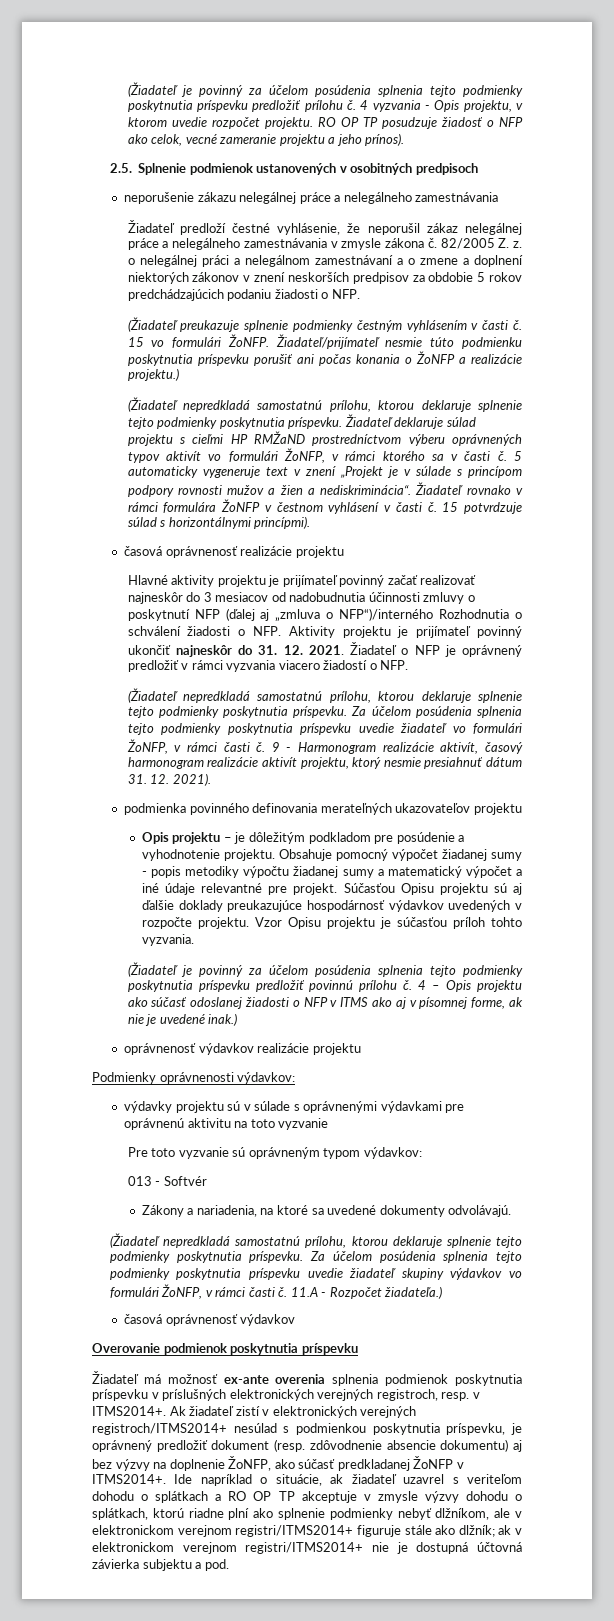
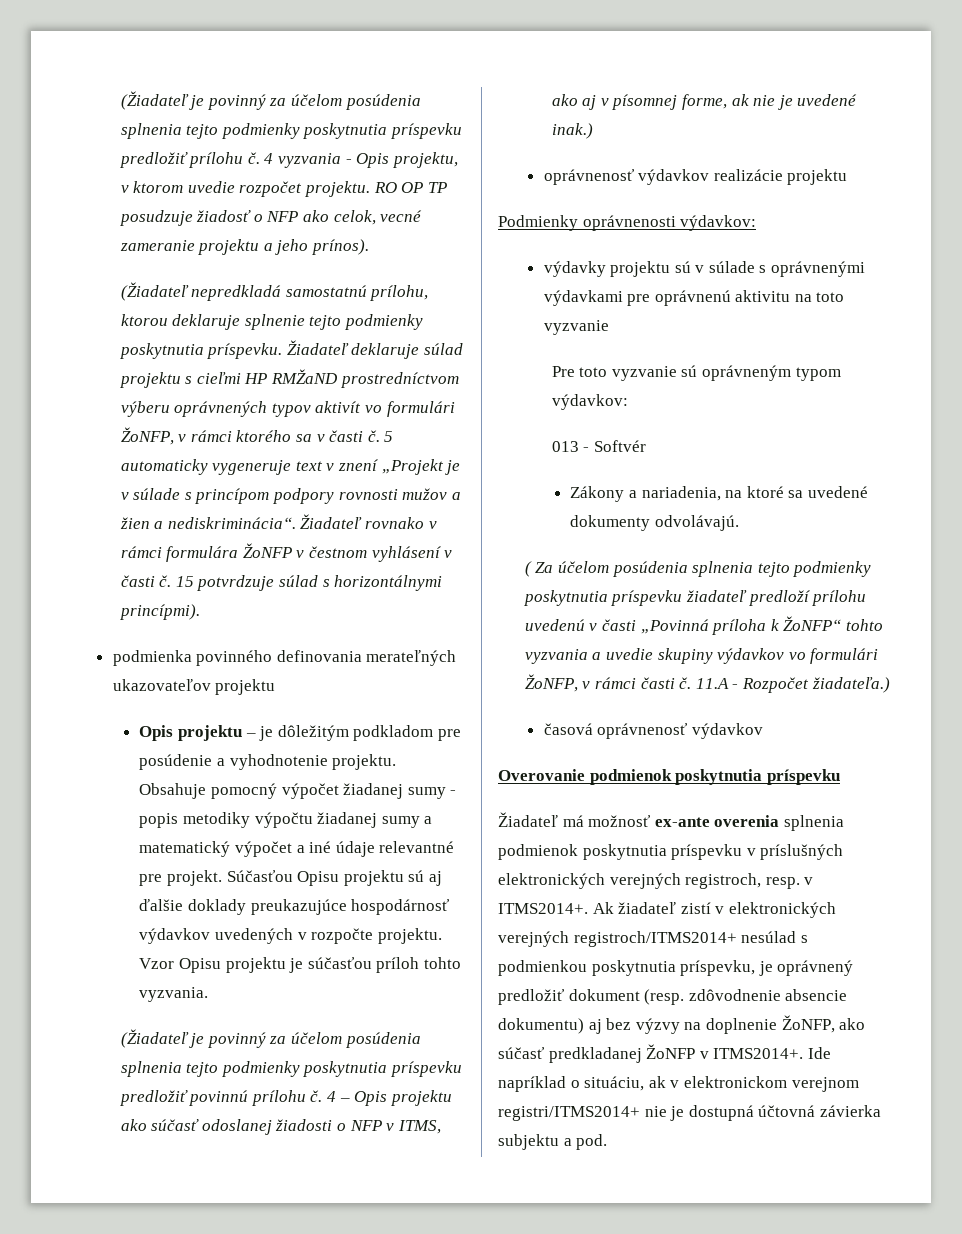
- 2.5. Splnenie podmienok ustanovených v osobitných predpisoch
- neporušenie zákazu nelegálnej práce a nelegálneho zamestnávania
- Žiadateľ predloží čestné vyhlásenie, že neporušil zákaz nelegálnej práce a nelegálneho zamestnávania v zmysle zákona č. 82/2005 Z. z. o nelegálnej práci a nelegálnom zamestnávaní a o zmene a doplnení niektorých zákonov v znení neskorších predpisov za obdobie 5 rokov predchádzajúcich podaniu žiadosti o NFP.
- (Žiadateľ preukazuje splnenie podmienky čestným vyhlásením v časti č. 15 vo formulári ŽoNFP. Žiadateľ/prijímateľ nesmie túto podmienku poskytnutia príspevku porušiť ani počas konania o ŽoNFP a realizácie projektu.)
- časová oprávnenosť realizácie projektu
- Hlavné aktivity projektu je prijímateľ povinný začať realizovať najneskôr do 3 mesiacov od nadobudnutia účinnosti zmluvy o poskytnutí NFP (ďalej aj „zmluva o NFP“)/interného Rozhodnutia o schválení žiadosti o NFP. Aktivity projektu je prijímateľ povinný ukončiť najneskôr do 31. 12. 2021. Žiadateľ o NFP je oprávnený predložiť v rámci vyzvania viacero žiadostí o NFP.
- (Žiadateľ nepredkladá samostatnú prílohu, ktorou deklaruje splnenie tejto podmienky poskytnutia príspevku. Za účelom posúdenia splnenia tejto podmienky poskytnutia príspevku uvedie žiadateľ vo formulári ŽoNFP, v rámci časti č. 9 - Harmonogram realizácie aktivít, časový harmonogram realizácie aktivít projektu, ktorý nesmie presiahnuť dátum 31. 12. 2021).
- 4 – Opis projektu ako súčasť odoslanej žiadosti o NFP v ITMS ako aj v písomnej forme, ak nie je uvedené inak.)
+ 4 – Opis projektu ako súčasť odoslanej žiadosti o NFP v ITMS, ako aj v písomnej forme, ak nie je uvedené inak.)
- (Žiadateľ nepredkladá samostatnú prílohu, ktorou deklaruje splnenie tejto podmienky poskytnutia príspevku. Za účelom posúdenia splnenia tejto podmienky poskytnutia príspevku uvedie žiadateľ skupiny výdavkov vo formulári ŽoNFP, v rámci časti č.
+ ( Za účelom posúdenia splnenia tejto podmienky poskytnutia príspevku žiadateľ predloží prílohu uvedenú v časti „Povinná príloha k ŽoNFP“ tohto vyzvania a uvedie skupiny výdavkov vo formulári ŽoNFP, v rámci časti č.
- Ide napríklad o situácie, ak žiadateľ uzavrel s veriteľom dohodu o splátkach a RO OP TP akceptuje v zmysle výzvy dohodu o splátkach, ktorú riadne plní ako splnenie podmienky nebyť dlžníkom, ale v elektronickom verejnom registri/ITMS2014+ figuruje stále ako dlžník; ak v elektronickom verejnom registri/ITMS2014+ nie je dostupná účtovná závierka subjektu a pod.
+ Ide napríklad o situáciu, ak v elektronickom verejnom registri/ITMS2014+ nie je dostupná účtovná závierka subjektu a pod.

